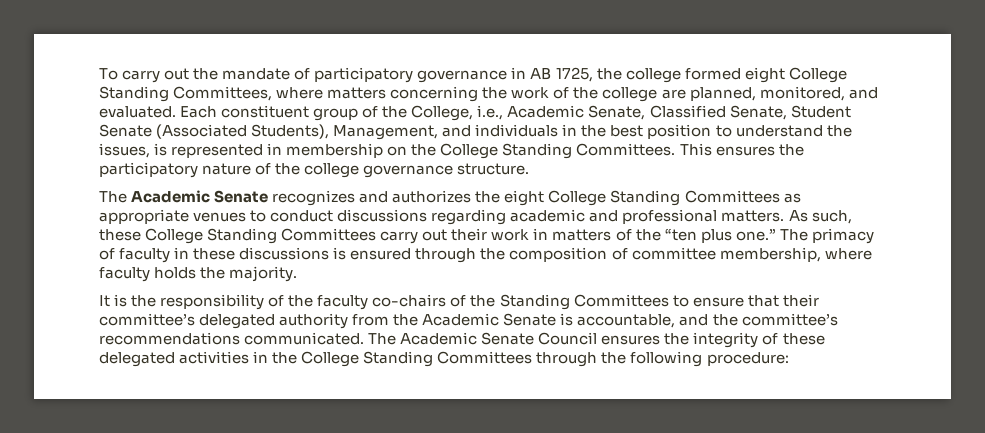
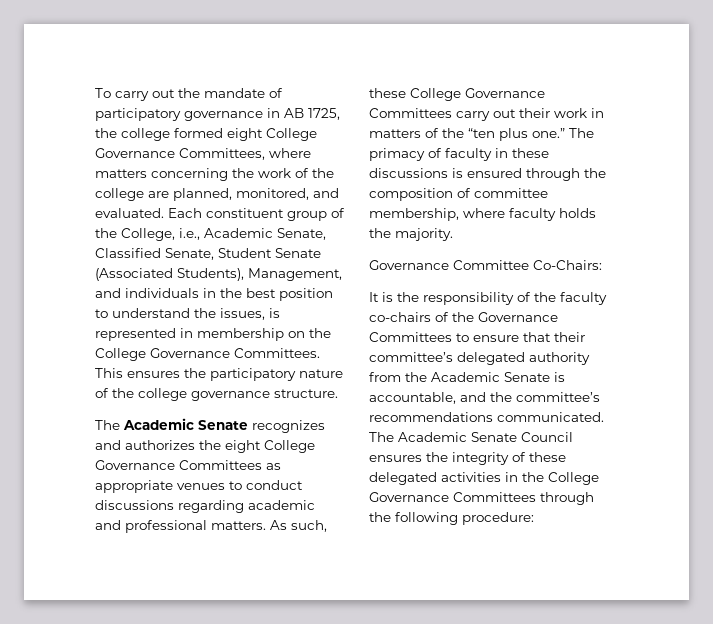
- To carry out the mandate of participatory governance in AB 1725, the college formed eight College Standing Committees, where matters concerning the work of the college are planned, monitored, and evaluated.
+ To carry out the mandate of participatory governance in AB 1725, the college formed eight College Governance Committees, where matters concerning the work of the college are planned, monitored, and evaluated.
- Each constituent group of the College, i.e., Academic Senate, Classified Senate, Student Senate (Associated Students), Management, and individuals in the best position to understand the issues, is represented in membership on the College Standing Committees.
+ Each constituent group of the College, i.e., Academic Senate, Classified Senate, Student Senate (Associated Students), Management, and individuals in the best position to understand the issues, is represented in membership on the College Governance Committees.
- The Academic Senate recognizes and authorizes the eight College Standing Committees as appropriate venues to conduct discussions regarding academic and professional matters.
+ The Academic Senate recognizes and authorizes the eight College Governance Committees as appropriate venues to conduct discussions regarding academic and professional matters.
- As such, these College Standing Committees carry out their work in matters of the “ten plus one.”
+ As such, these College Governance Committees carry out their work in matters of the “ten plus one.”
+ Governance Committee Co-Chairs:
- It is the responsibility of the faculty co-chairs of the Standing Committees to ensure that their committee’s delegated authority from the Academic Senate is accountable, and the committee’s recommendations communicated.
+ It is the responsibility of the faculty co-chairs of the Governance Committees to ensure that their committee’s delegated authority from the Academic Senate is accountable, and the committee’s recommendations communicated.
- The Academic Senate Council ensures the integrity of these delegated activities in the College Standing Committees through the following procedure:
+ The Academic Senate Council ensures the integrity of these delegated activities in the College Governance Committees through the following procedure:

